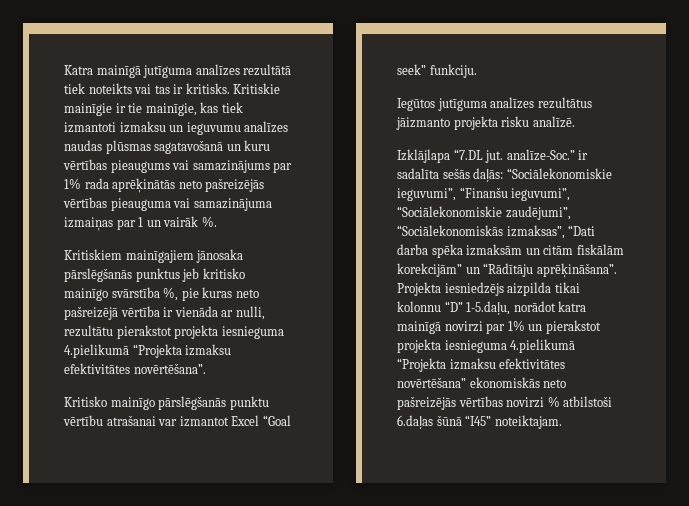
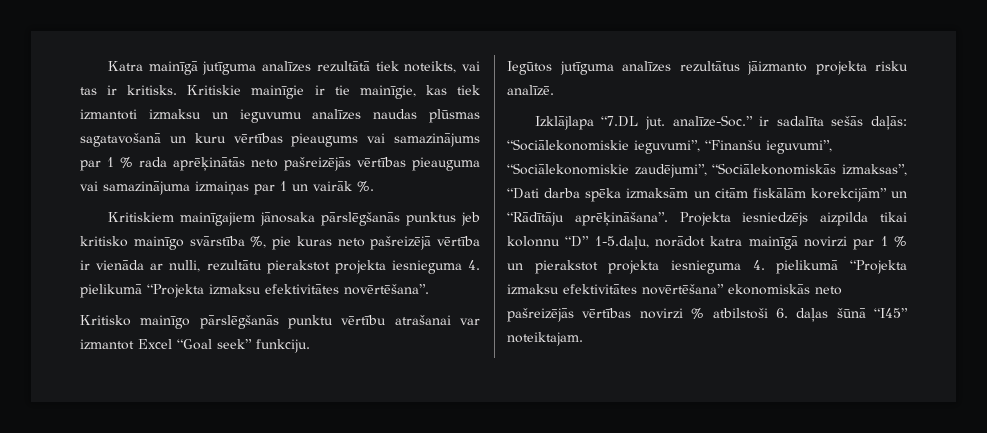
- Katra mainīgā jutīguma analīzes rezultātā tiek noteikts vai tas ir kritisks.
+ Katra mainīgā jutīguma analīzes rezultātā tiek noteikts, vai tas ir kritisks.
- Kritiskie mainīgie ir tie mainīgie, kas tiek izmantoti izmaksu un ieguvumu analīzes naudas plūsmas sagatavošanā un kuru vērtības pieaugums vai samazinājums par 1% rada aprēķinātās neto pašreizējās vērtības pieauguma vai samazinājuma izmaiņas par 1 un vairāk %.
+ Kritiskie mainīgie ir tie mainīgie, kas tiek izmantoti izmaksu un ieguvumu analīzes naudas plūsmas sagatavošanā un kuru vērtības pieaugums vai samazinājums par 1 % rada aprēķinātās neto pašreizējās vērtības pieauguma vai samazinājuma izmaiņas par 1 un vairāk %.
- Kritiskiem mainīgajiem jānosaka pārslēgšanās punktus jeb kritisko mainīgo svārstība %, pie kuras neto pašreizējā vērtība ir vienāda ar nulli, rezultātu pierakstot projekta iesnieguma 4.pielikumā “Projekta izmaksu efektivitātes novērtēšana”.
+ Kritiskiem mainīgajiem jānosaka pārslēgšanās punktus jeb kritisko mainīgo svārstība %, pie kuras neto pašreizējā vērtība ir vienāda ar nulli, rezultātu pierakstot projekta iesnieguma 4. pielikumā “Projekta izmaksu efektivitātes novērtēšana”.
- Projekta iesniedzējs aizpilda tikai kolonnu “D” 1-5.daļu, norādot katra mainīgā novirzi par 1% un pierakstot projekta iesnieguma 4.pielikumā “Projekta izmaksu efektivitātes novērtēšana” ekonomiskās neto pašreizējās vērtības novirzi % atbilstoši 6.daļas šūnā “I45” noteiktajam.
+ Projekta iesniedzējs aizpilda tikai kolonnu “D” 1-5.daļu, norādot katra mainīgā novirzi par 1 % un pierakstot projekta iesnieguma 4. pielikumā “Projekta izmaksu efektivitātes novērtēšana” ekonomiskās neto pašreizējās vērtības novirzi % atbilstoši 6. daļas šūnā “I45” noteiktajam.

